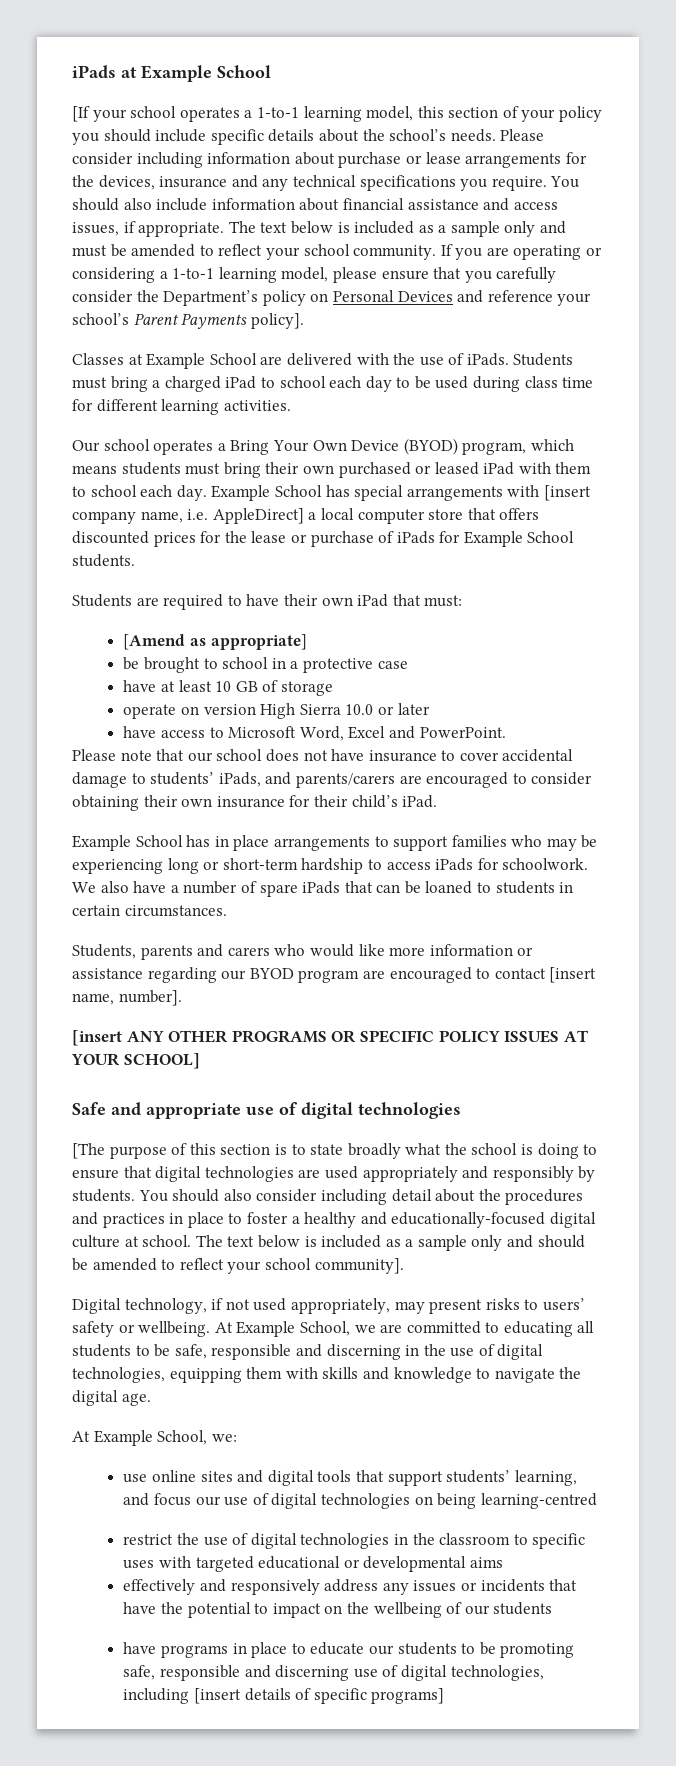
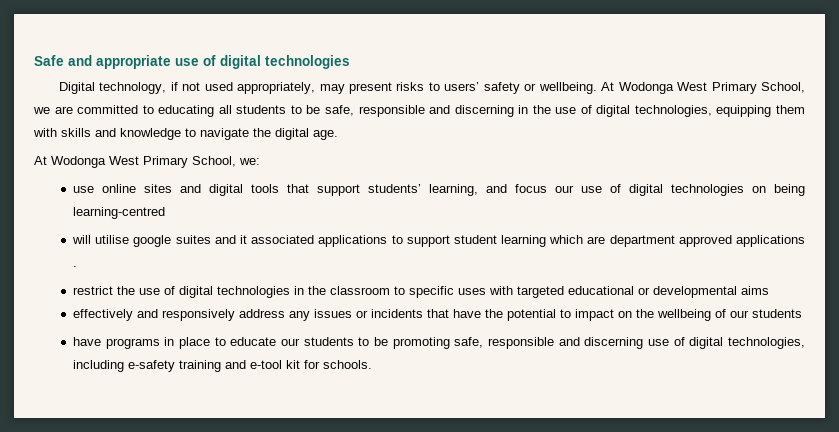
- iPads at Example School
- [If your school operates a 1-to-1 learning model, this section of your policy you should include specific details about the school’s needs. Please consider including information about purchase or lease arrangements for the devices, insurance and any technical specifications you require. You should also include information about financial assistance and access issues, if appropriate. The text below is included as a sample only and must be amended to reflect your school community. If you are operating or considering a 1-to-1 learning model, please ensure that you carefully consider the Department’s policy on Personal Devices and reference your school’s Parent Payments policy].
- Classes at Example School are delivered with the use of iPads. Students must bring a charged iPad to school each day to be used during class time for different learning activities.
- Our school operates a Bring Your Own Device (BYOD) program, which means students must bring their own purchased or leased iPad with them to school each day. Example School has special arrangements with [insert company name, i.e. AppleDirect] a local computer store that offers discounted prices for the lease or purchase of iPads for Example School students.
- Students are required to have their own iPad that must:
- [Amend as appropriate]
- be brought to school in a protective case
- have at least 10 GB of storage
- operate on version High Sierra 10.0 or later
- have access to Microsoft Word, Excel and PowerPoint.
- Please note that our school does not have insurance to cover accidental damage to students’ iPads, and parents/carers are encouraged to consider obtaining their own insurance for their child’s iPad.
- Example School has in place arrangements to support families who may be experiencing long or short-term hardship to access iPads for schoolwork. We also have a number of spare iPads that can be loaned to students in certain circumstances.
- Students, parents and carers who would like more information or assistance regarding our BYOD program are encouraged to contact [insert name, number].
- [insert ANY OTHER PROGRAMS OR SPECIFIC POLICY ISSUES AT YOUR SCHOOL]
- [The purpose of this section is to state broadly what the school is doing to ensure that digital technologies are used appropriately and responsibly by students. You should also consider including detail about the procedures and practices in place to foster a healthy and educationally-focused digital culture at school. The text below is included as a sample only and should be amended to reflect your school community].
- At Example School, we are committed to educating all students to be safe, responsible and discerning in the use of digital technologies, equipping them with skills and knowledge to navigate the digital age.
+ At Wodonga West Primary School, we are committed to educating all students to be safe, responsible and discerning in the use of digital technologies, equipping them with skills and knowledge to navigate the digital age.
- At Example School, we:
+ At Wodonga West Primary School, we:
+ will utilise google suites and it associated applications to support student learning which are department approved applications .
- have programs in place to educate our students to be promoting safe, responsible and discerning use of digital technologies, including [insert details of specific programs]
+ have programs in place to educate our students to be promoting safe, responsible and discerning use of digital technologies, including e-safety training and e-tool kit for schools.

